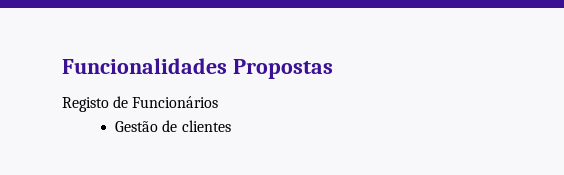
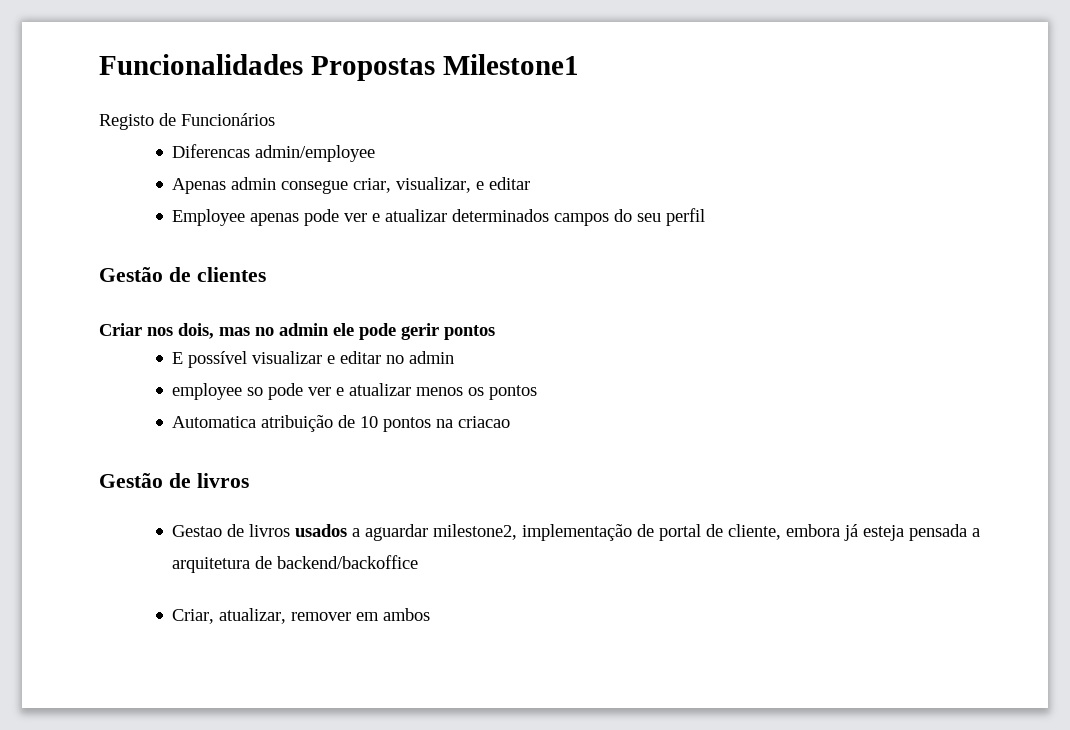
- Funcionalidades Propostas
+ Funcionalidades Propostas Milestone1
+ Diferencas admin/employee
+ Apenas admin consegue criar, visualizar, e editar
+ Employee apenas pode ver e atualizar determinados campos do seu perfil
  Gestão de clientes
+ Criar nos dois, mas no admin ele pode gerir pontos
+ E possível visualizar e editar no admin
+ employee so pode ver e atualizar menos os pontos
+ Automatica atribuição de 10 pontos na criacao
+ Gestão de livros
+ Gestao de livros usados a aguardar milestone2, implementação de portal de cliente, embora já esteja pensada a arquitetura de backend/backoffice
+ Criar, atualizar, remover em ambos

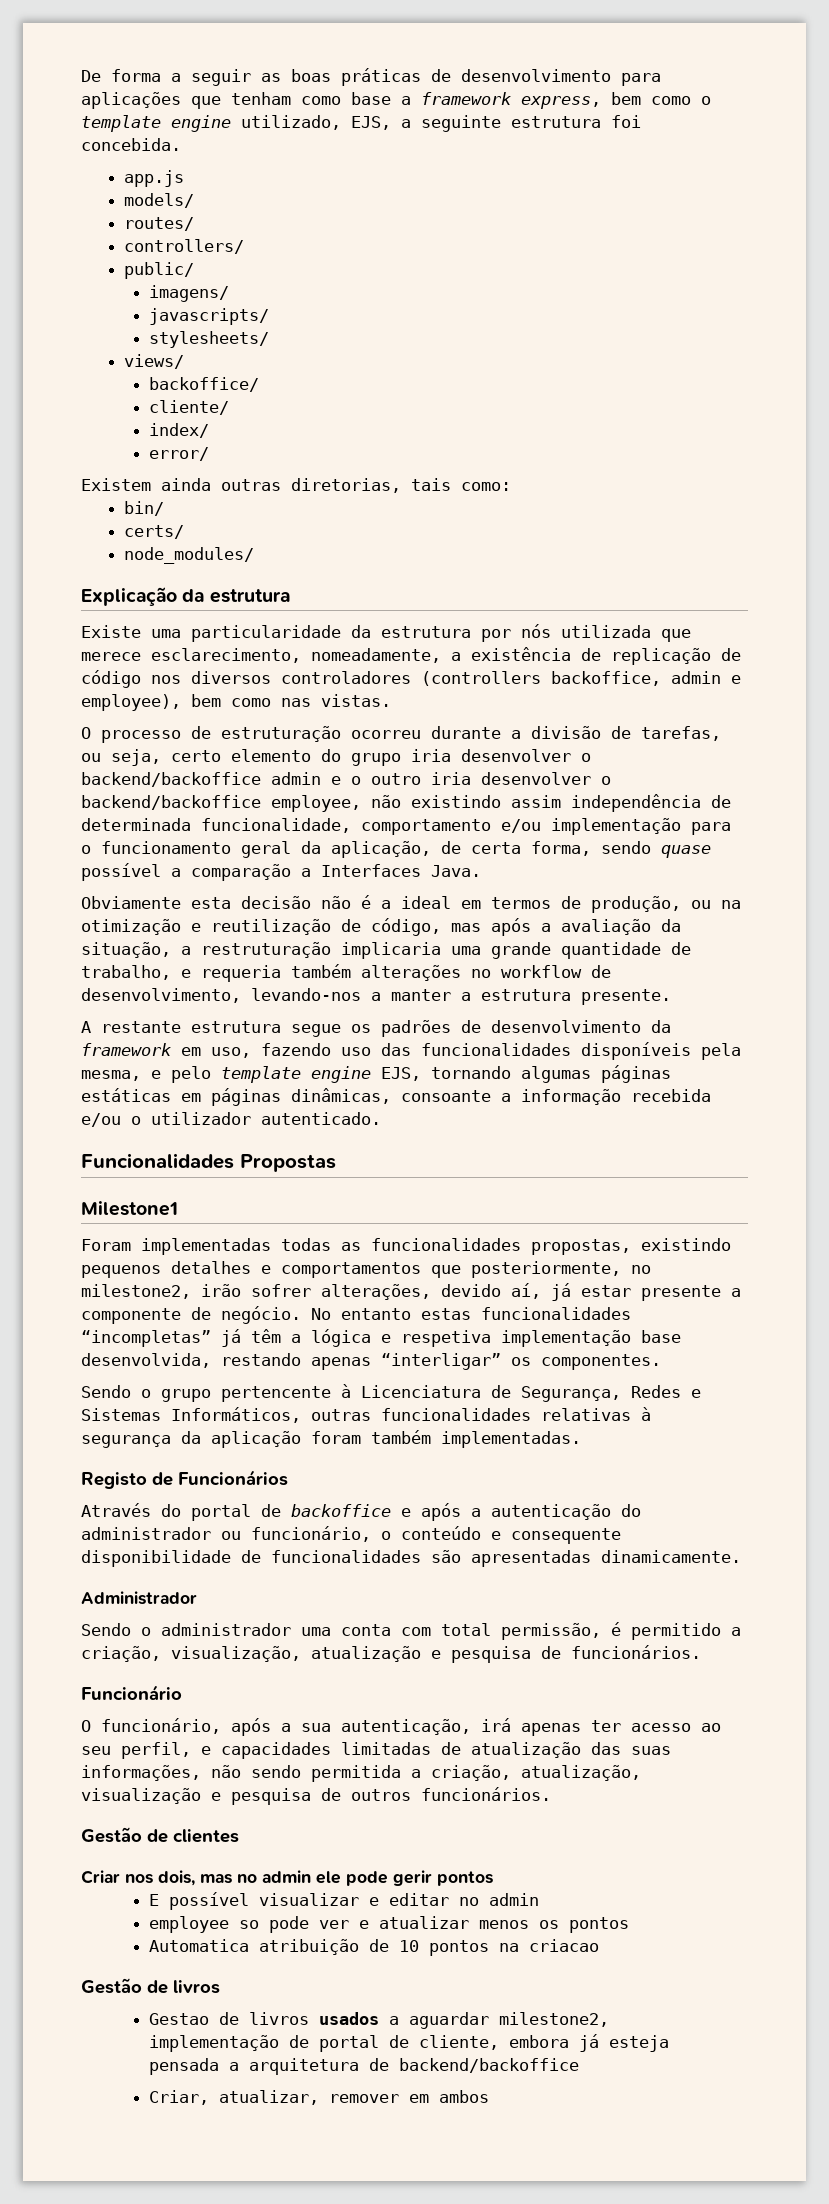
+ De forma a seguir as boas práticas de desenvolvimento para aplicações que tenham como base a framework express, bem como o template engine utilizado, EJS, a seguinte estrutura foi concebida.
+ app.js
+ models/
+ routes/
+ controllers/
+ public/
+ imagens/
+ javascripts/
+ stylesheets/
+ views/
+ backoffice/
+ cliente/
+ index/
+ error/
+ Existem ainda outras diretorias, tais como:
+ bin/
+ certs/
+ node_modules/
+ Explicação da estrutura
+ Existe uma particularidade da estrutura por nós utilizada que merece esclarecimento, nomeadamente, a existência de replicação de código nos diversos controladores (controllers backoffice, admin e employee), bem como nas vistas.
+ O processo de estruturação ocorreu durante a divisão de tarefas, ou seja, certo elemento do grupo iria desenvolver o backend/backoffice admin e o outro iria desenvolver o backend/backoffice employee, não existindo assim independência de determinada funcionalidade, comportamento e/ou implementação para o funcionamento geral da aplicação, de certa forma, sendo quase possível a comparação a Interfaces Java.
+ Obviamente esta decisão não é a ideal em termos de produção, ou na otimização e reutilização de código, mas após a avaliação da situação, a restruturação implicaria uma grande quantidade de trabalho, e requeria também alterações no workflow de desenvolvimento, levando-nos a manter a estrutura presente.
+ A restante estrutura segue os padrões de desenvolvimento da framework em uso, fazendo uso das funcionalidades disponíveis pela mesma, e pelo template engine EJS, tornando algumas páginas estáticas em páginas dinâmicas, consoante a informação recebida e/ou o utilizador autenticado.
- Funcionalidades Propostas Milestone1
+ Funcionalidades Propostas
+ Milestone1
+ Foram implementadas todas as funcionalidades propostas, existindo pequenos detalhes e comportamentos que posteriormente, no milestone2, irão sofrer alterações, devido aí, já estar presente a componente de negócio. No entanto estas funcionalidades “incompletas” já têm a lógica e respetiva implementação base desenvolvida, restando apenas “interligar” os componentes.
+ Sendo o grupo pertencente à Licenciatura de Segurança, Redes e Sistemas Informáticos, outras funcionalidades relativas à segurança da aplicação foram também implementadas.
  Registo de Funcionários
- Diferencas admin/employee
- Apenas admin consegue criar, visualizar, e editar
- Employee apenas pode ver e atualizar determinados campos do seu perfil
+ Através do portal de backoffice e após a autenticação do administrador ou funcionário, o conteúdo e consequente disponibilidade de funcionalidades são apresentadas dinamicamente.
+ Administrador
+ Sendo o administrador uma conta com total permissão, é permitido a criação, visualização, atualização e pesquisa de funcionários.
+ Funcionário
+ O funcionário, após a sua autenticação, irá apenas ter acesso ao seu perfil, e capacidades limitadas de atualização das suas informações, não sendo permitida a criação, atualização, visualização e pesquisa de outros funcionários.

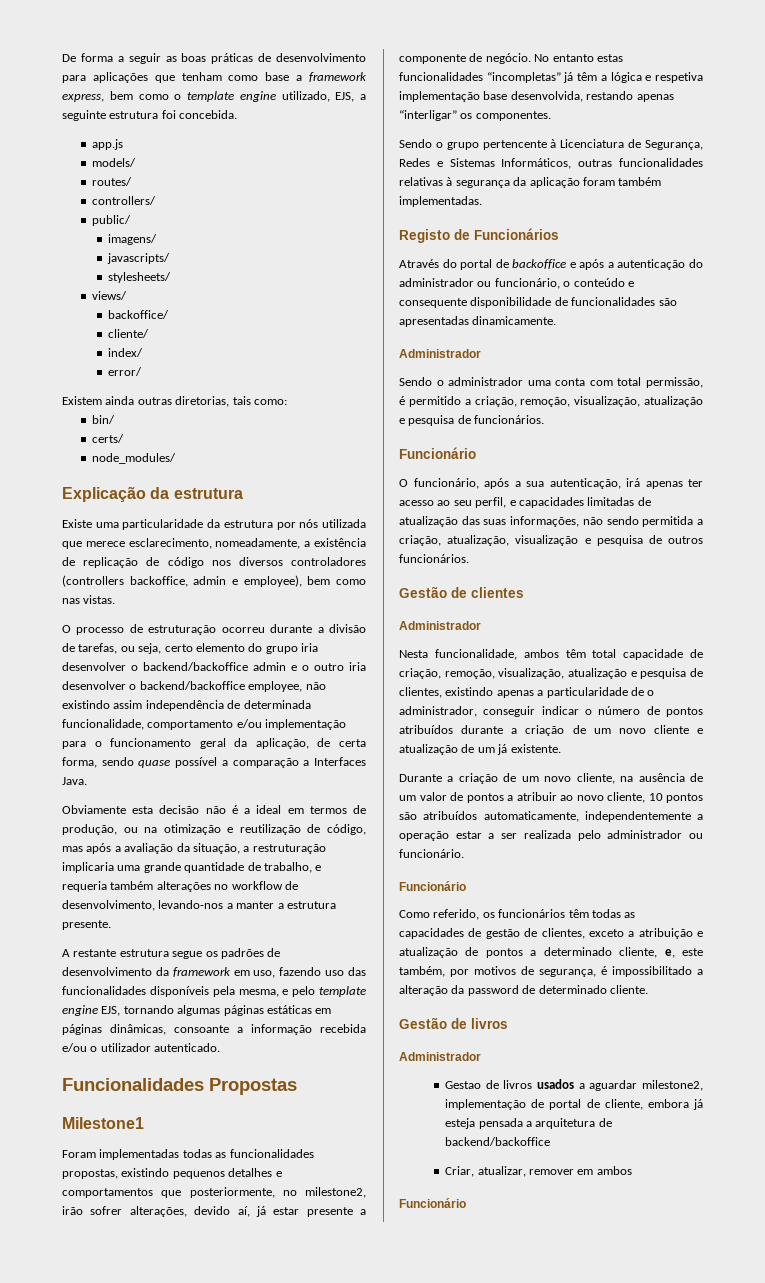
- Sendo o administrador uma conta com total permissão, é permitido a criação, visualização, atualização e pesquisa de funcionários.
+ Sendo o administrador uma conta com total permissão, é permitido a criação, remoção, visualização, atualização e pesquisa de funcionários.
  Gestão de clientes
- Criar nos dois, mas no admin ele pode gerir pontos
- E possível visualizar e editar no admin
- employee so pode ver e atualizar menos os pontos
- Automatica atribuição de 10 pontos na criacao
+ Administrador
+ Nesta funcionalidade, ambos têm total capacidade de criação, remoção, visualização, atualização e pesquisa de clientes, existindo apenas a particularidade de o administrador, conseguir indicar o número de pontos atribuídos durante a criação de um novo cliente e atualização de um já existente.
+ Durante a criação de um novo cliente, na ausência de um valor de pontos a atribuir ao novo cliente, 10 pontos são atribuídos automaticamente, independentemente a operação estar a ser realizada pelo administrador ou funcionário.
+ Funcionário
+ Como referido, os funcionários têm todas as capacidades de gestão de clientes, exceto a atribuição e atualização de pontos a determinado cliente, e, este também, por motivos de segurança, é impossibilitado a alteração da password de determinado cliente.
  Gestão de livros
+ Administrador
  Criar, atualizar, remover em ambos
+ Funcionário

